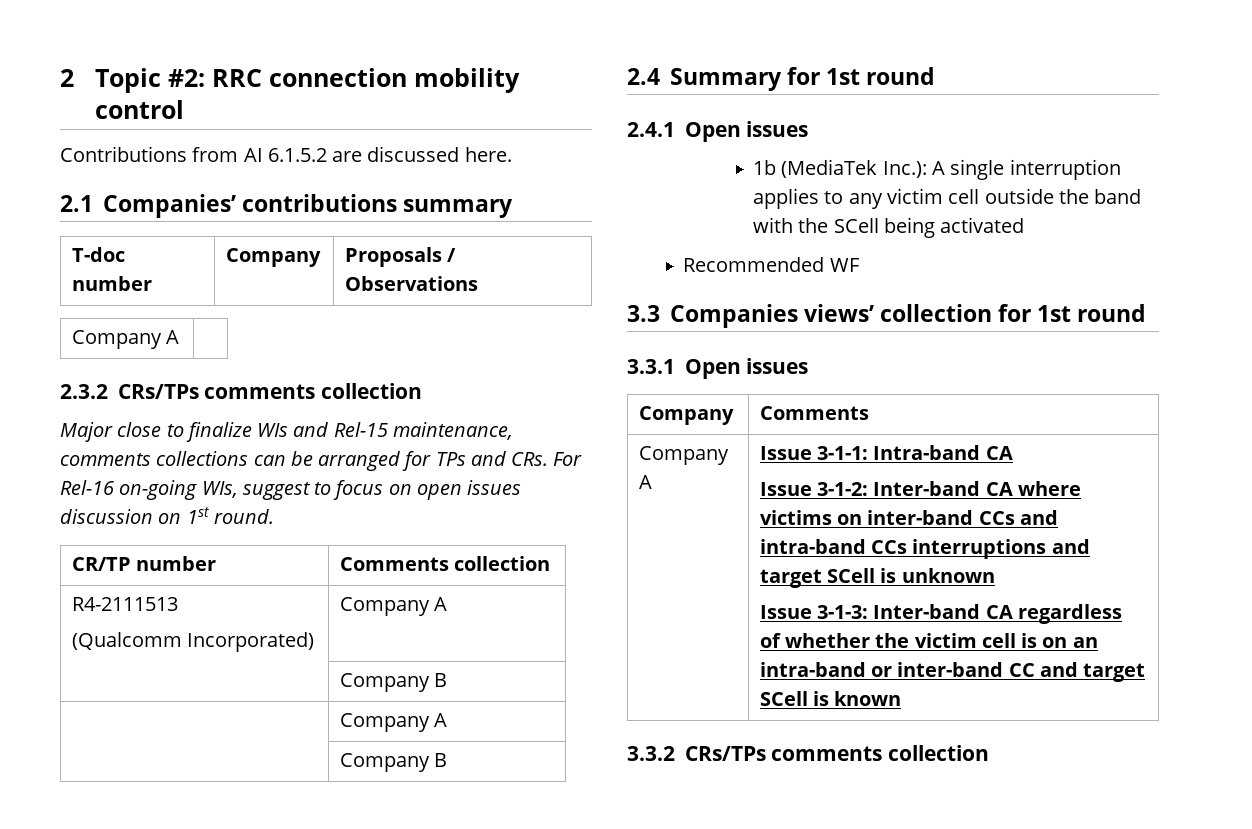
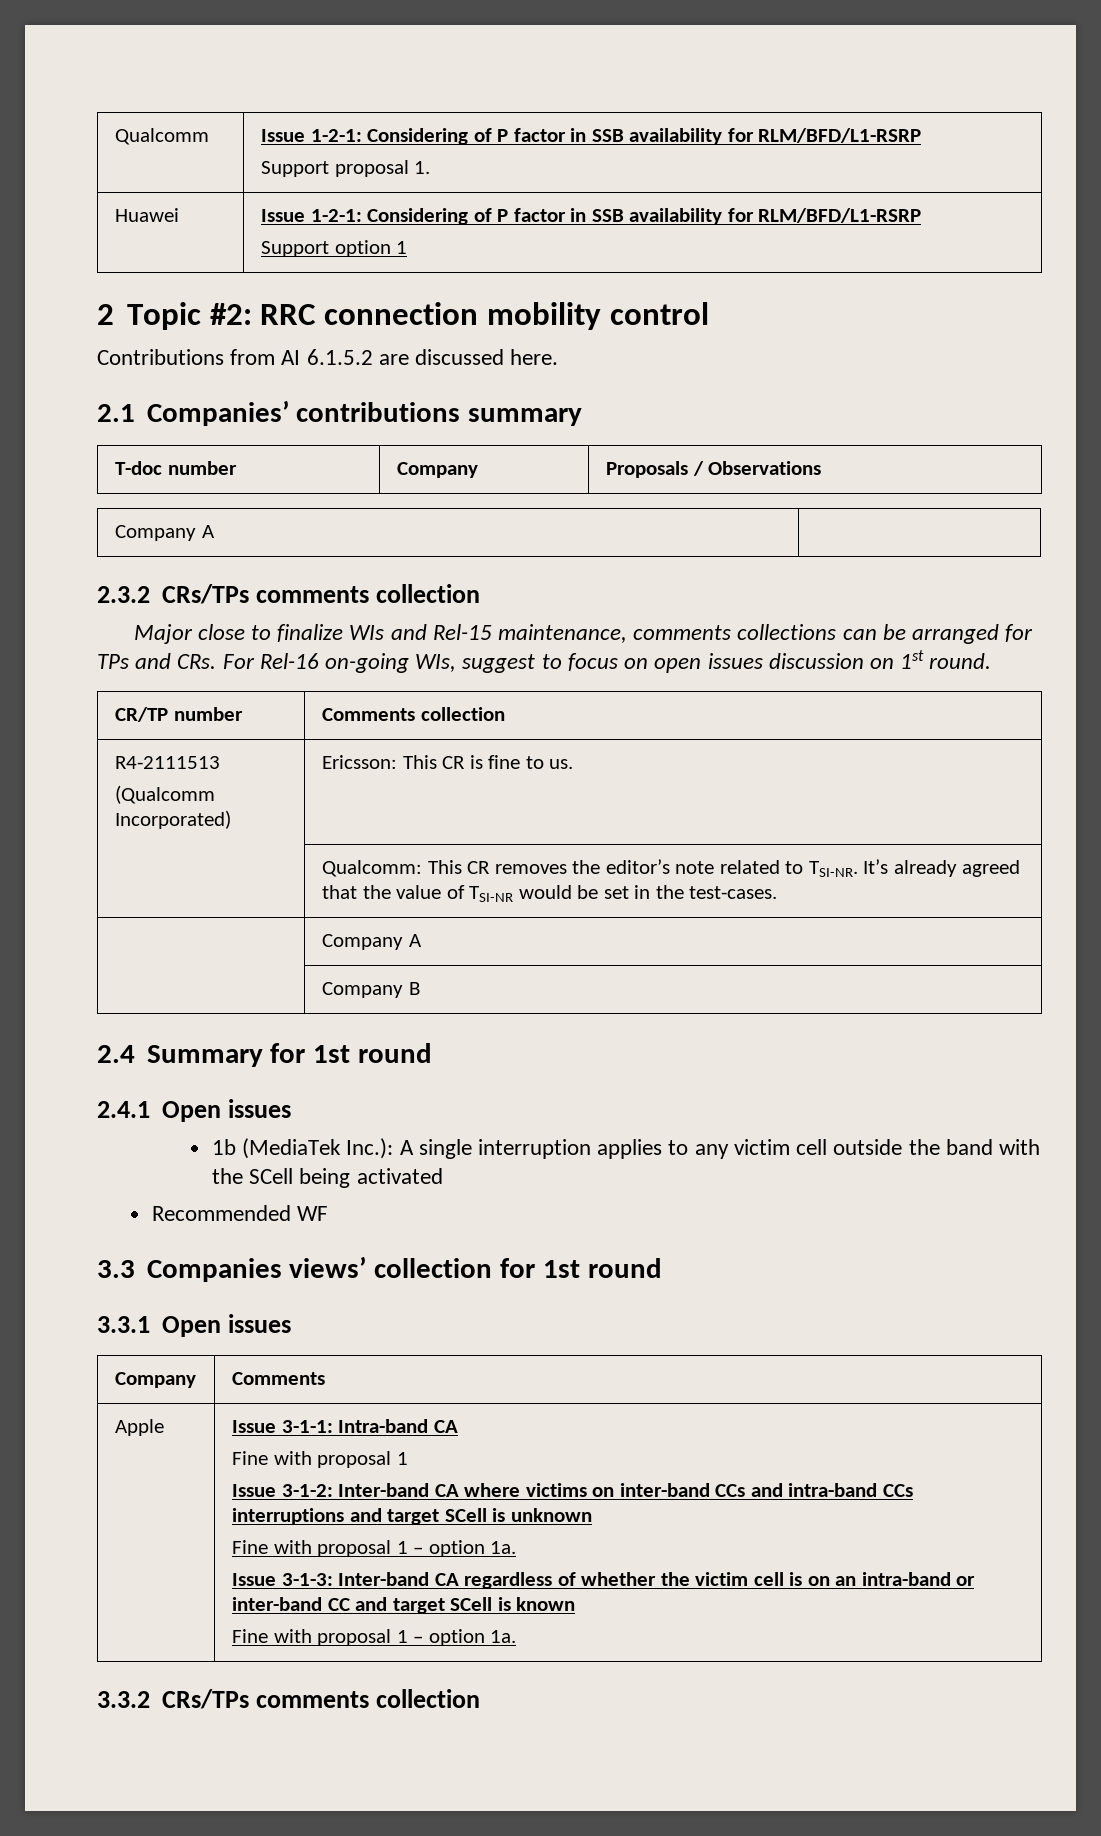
+ Qualcomm | Issue 1-2-1: Considering of P factor in SSB availability for RLM/BFD/L1-RSRP
+ Support proposal 1.
+ Huawei | Issue 1-2-1: Considering of P factor in SSB availability for RLM/BFD/L1-RSRP
+ Support option 1
  R4-2111513
- (Qualcomm Incorporated) | Company A
- | Company B
+ (Qualcomm Incorporated) | Ericsson: This CR is fine to us.
+ | Qualcomm: This CR removes the editor’s note related to TSI-NR. It’s already agreed that the value of TSI-NR would be set in the test-cases.
  Company | Comments
- Company A
+ Apple
  Issue 3-1-1: Intra-band CA
+ Fine with proposal 1
  Issue 3-1-2: Inter-band CA where victims on inter-band CCs and intra-band CCs interruptions and target SCell is unknown
+ Fine with proposal 1 – option 1a.
  Issue 3-1-3: Inter-band CA regardless of whether the victim cell is on an intra-band or inter-band CC and target SCell is known
+ Fine with proposal 1 – option 1a.

